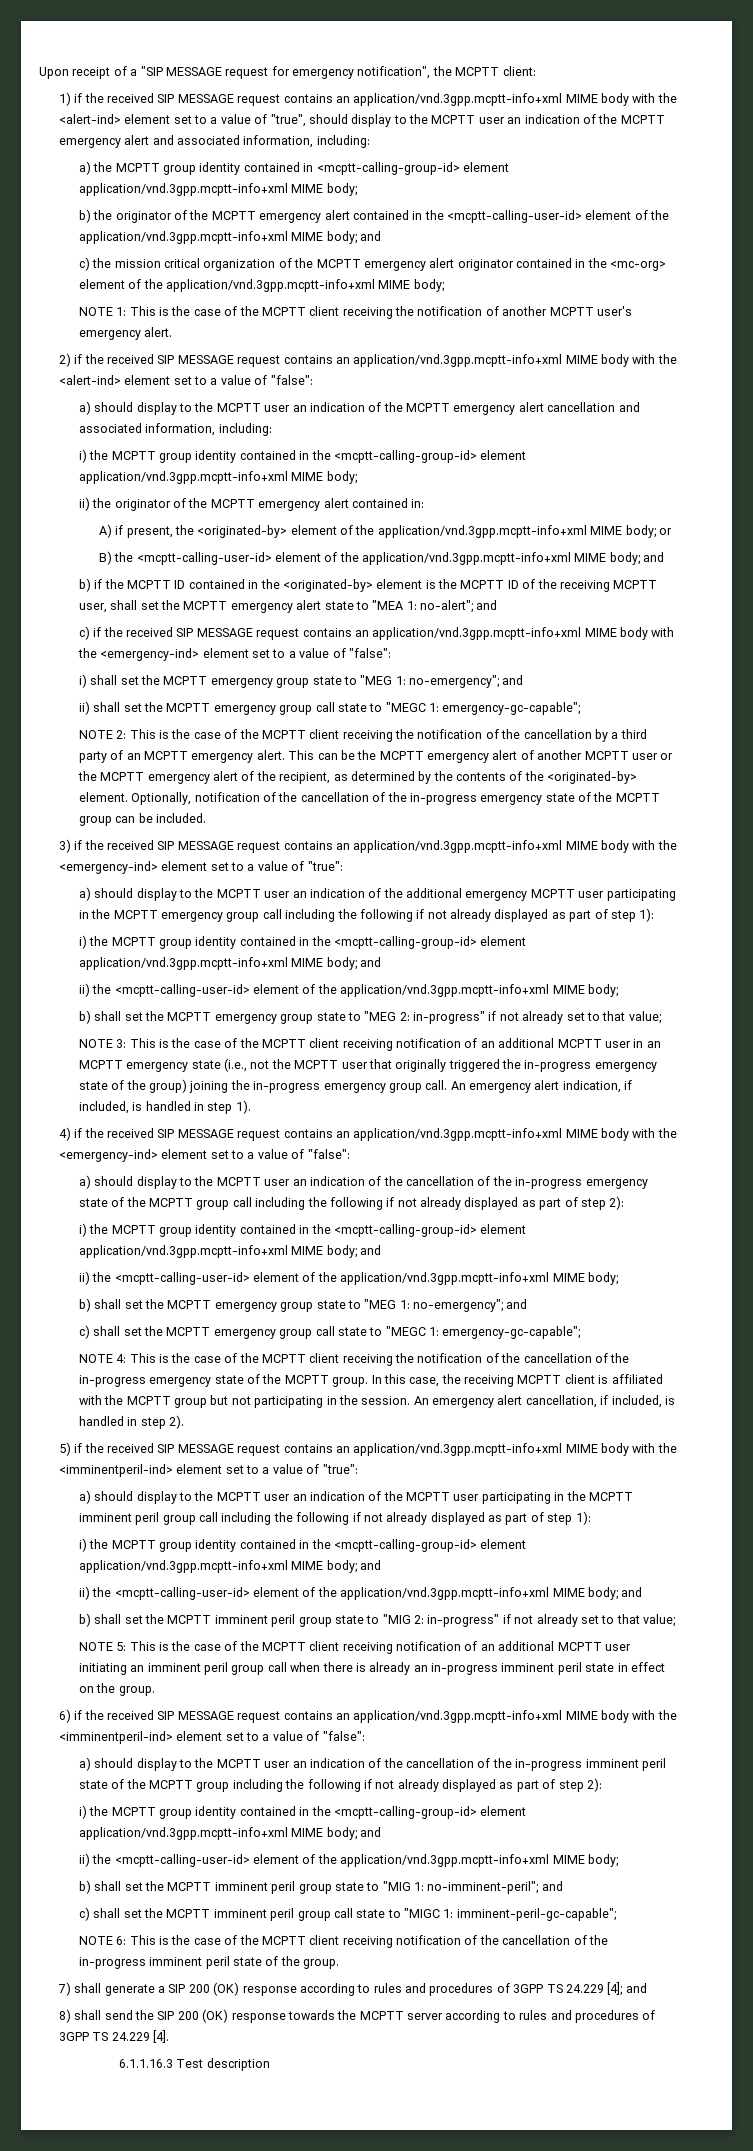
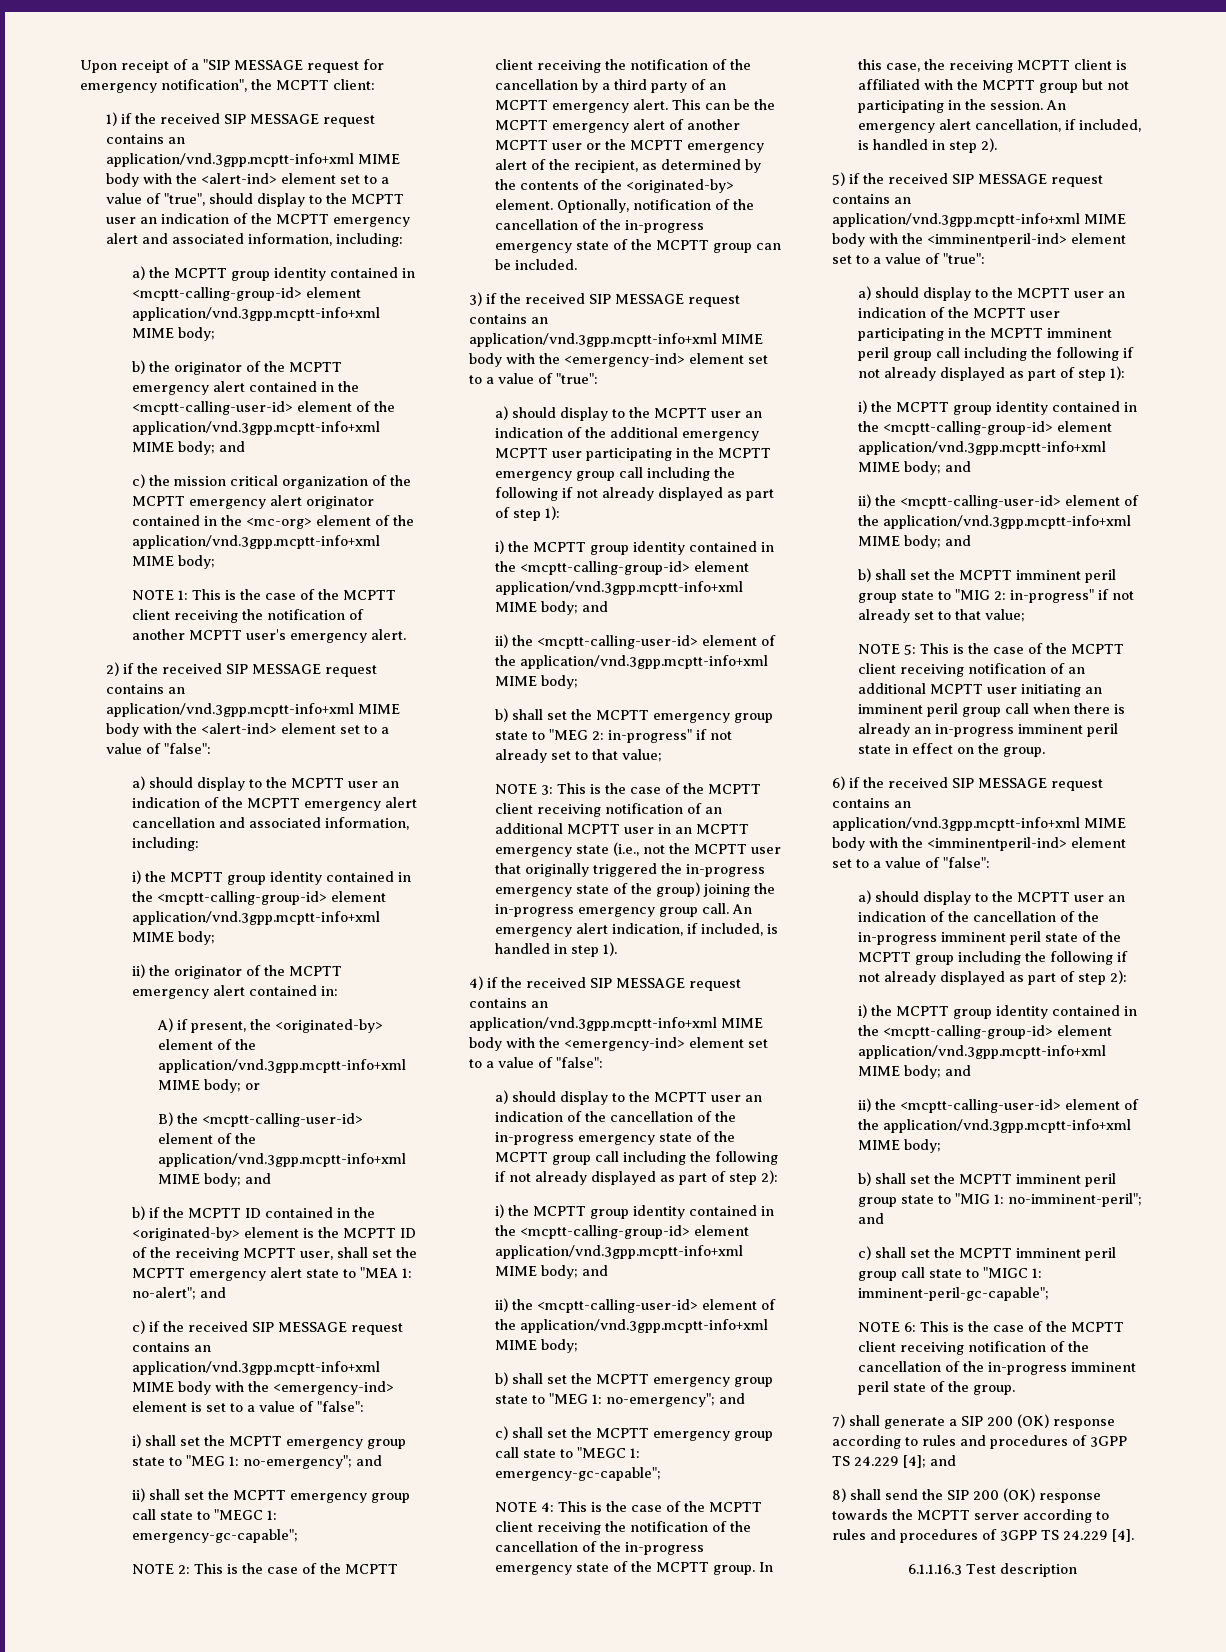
- c) if the received SIP MESSAGE request contains an application/vnd.3gpp.mcptt-info+xml MIME body with the <emergency-ind> element set to a value of "false":
+ c) if the received SIP MESSAGE request contains an application/vnd.3gpp.mcptt-info+xml MIME body with the <emergency-ind> element is set to a value of "false":

